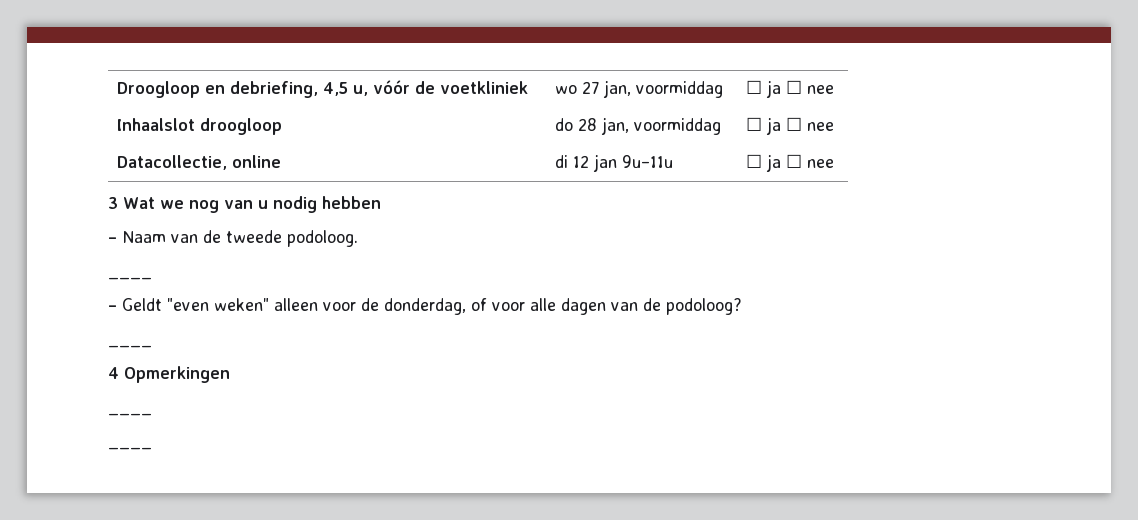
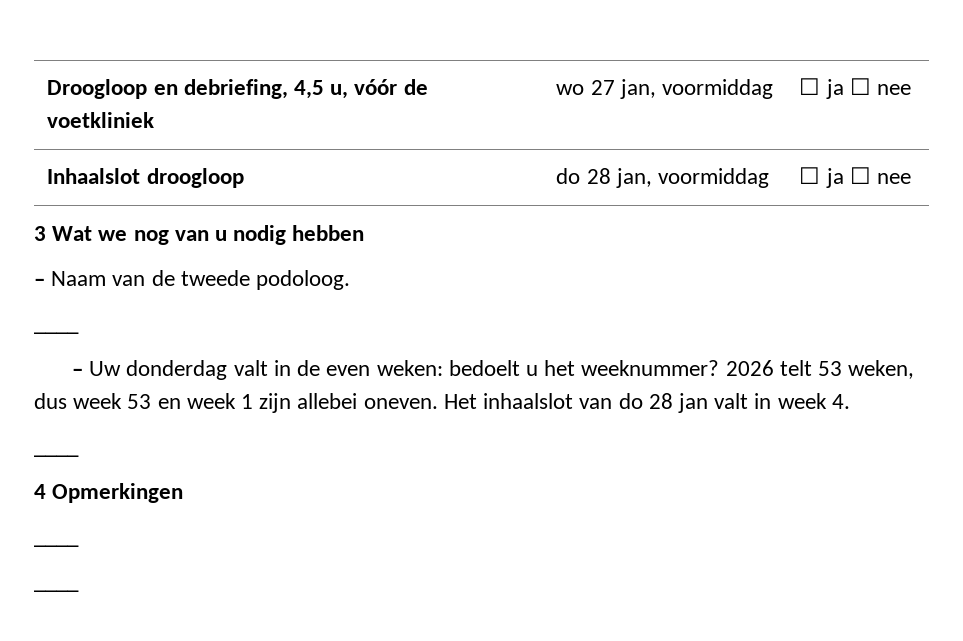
- Datacollectie, online | di 12 jan 9u–11u | ☐ ja ☐ nee
- – Geldt "even weken" alleen voor de donderdag, of voor alle dagen van de podoloog?
+ – Uw donderdag valt in de even weken: bedoelt u het weeknummer? 2026 telt 53 weken, dus week 53 en week 1 zijn allebei oneven. Het inhaalslot van do 28 jan valt in week 4.

